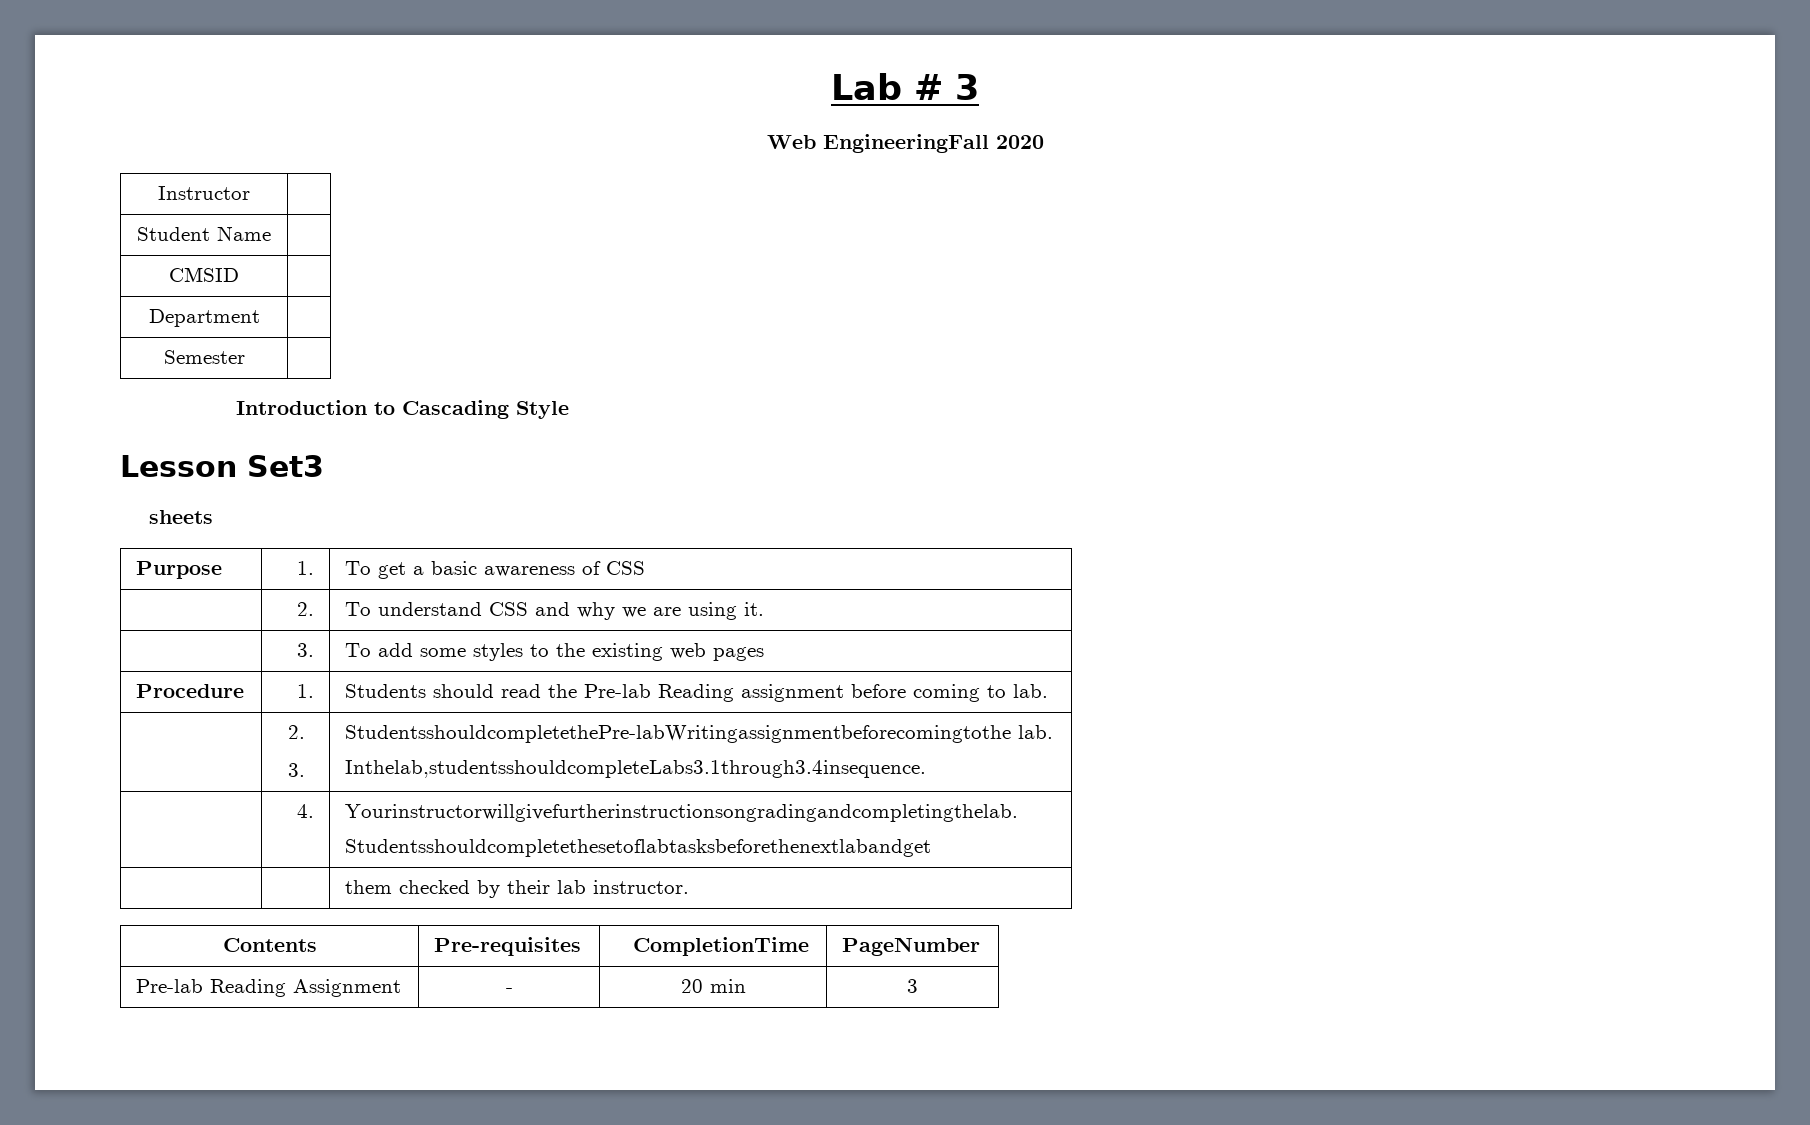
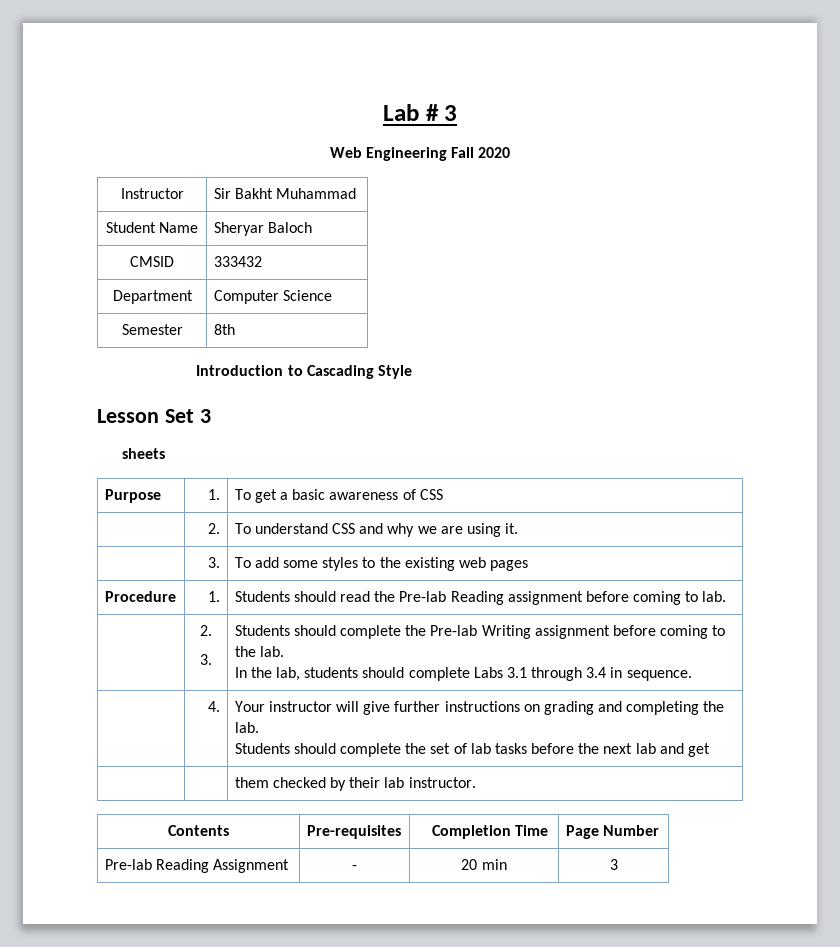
- Web EngineeringFall 2020
+ Web Engineering Fall 2020
- Instructor |
+ Instructor | Sir Bakht Muhammad
- Student Name |
+ Student Name | Sheryar Baloch
- CMSID |
+ CMSID | 333432
- Department |
+ Department | Computer Science
- Semester |
+ Semester | 8th
- Lesson Set3
+ Lesson Set 3
  Procedure | 1. | Students should read the Pre-lab Reading assignment before coming to lab.
  | 2.
- 3. | StudentsshouldcompletethePre-labWritingassignmentbeforecomingtothe lab.
- Inthelab,studentsshouldcompleteLabs3.1through3.4insequence.
- | 4. | Yourinstructorwillgivefurtherinstructionsongradingandcompletingthelab.
- Studentsshouldcompletethesetoflabtasksbeforethenextlabandget
+ 3. | Students should complete the Pre-lab Writing assignment before coming to the lab.
+ In the lab, students should complete Labs 3.1 through 3.4 in sequence.
+ | 4. | Your instructor will give further instructions on grading and completing the lab.
+ Students should complete the set of lab tasks before the next lab and get
- Contents | Pre-requisites | CompletionTime | PageNumber
+ Contents | Pre-requisites | Completion Time | Page Number

